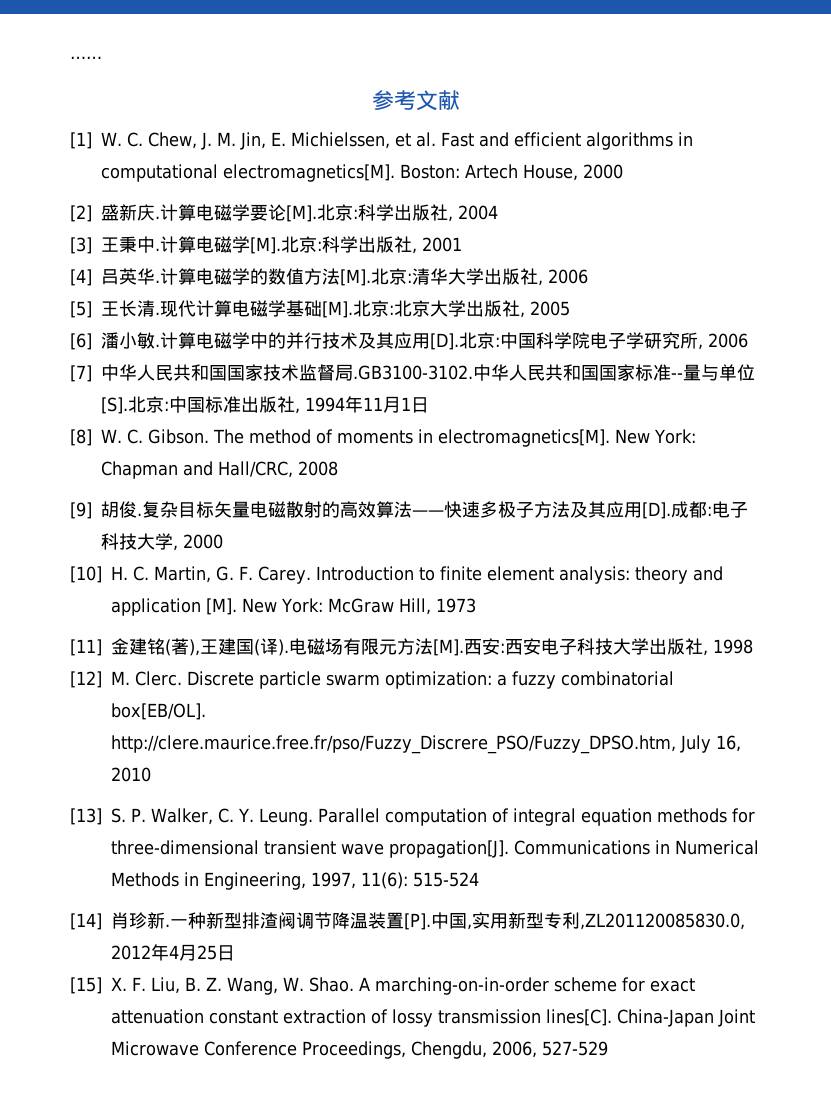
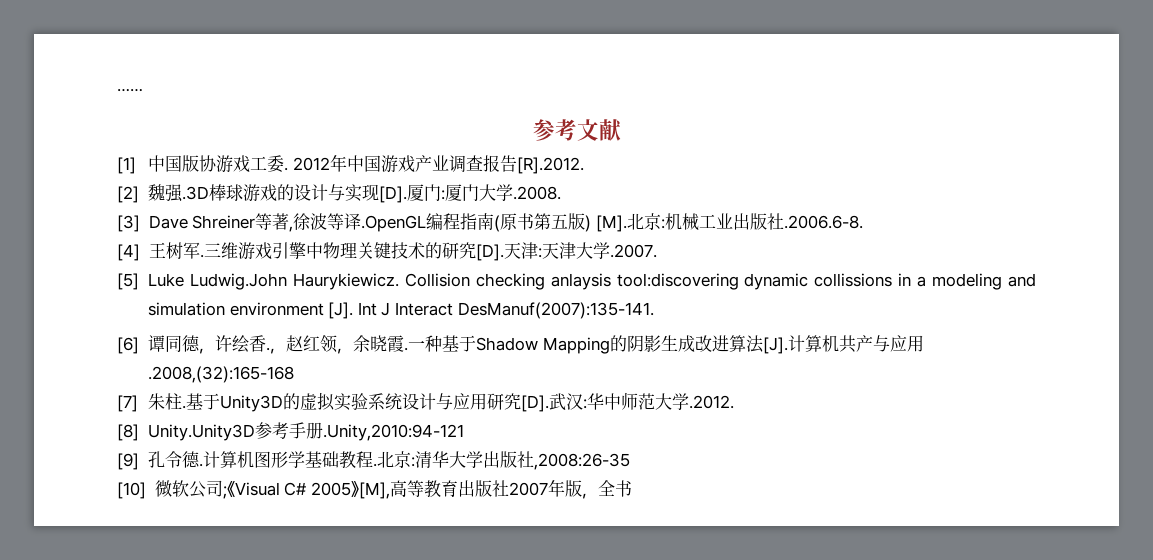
- [1] W. C. Chew, J. M. Jin, E. Michielssen, et al. Fast and efficient algorithms in computational electromagnetics[M]. Boston: Artech House, 2000
- [2]盛新庆.计算电磁学要论[M].北京:科学出版社, 2004
- [3]王秉中.计算电磁学[M].北京:科学出版社, 2001
- [4]吕英华.计算电磁学的数值方法[M].北京:清华大学出版社, 2006
- [5]王长清.现代计算电磁学基础[M].北京:北京大学出版社, 2005
- [6]潘小敏.计算电磁学中的并行技术及其应用[D].北京:中国科学院电子学研究所, 2006
- [7]中华人民共和国国家技术监督局.GB3100-3102.中华人民共和国国家标准--量与单位[S].北京:中国标准出版社, 1994年11月1日
- [8] W. C. Gibson. The method of moments in electromagnetics[M]. New York: Chapman and Hall/CRC, 2008
- [9]胡俊.复杂目标矢量电磁散射的高效算法——快速多极子方法及其应用[D].成都:电子科技大学, 2000
- [10] H. C. Martin, G. F. Carey. Introduction to finite element analysis: theory and application [M]. New York: McGraw Hill, 1973
- [11]金建铭(著),王建国(译).电磁场有限元方法[M].西安:西安电子科技大学出版社, 1998
- [12] M. Clerc. Discrete particle swarm optimization: a fuzzy combinatorial box[EB/OL]. http://clere.maurice.free.fr/pso/Fuzzy_Discrere_PSO/Fuzzy_DPSO.htm, July 16, 2010
- [13] S. P. Walker, C. Y. Leung. Parallel computation of integral equation methods for three-dimensional transient wave propagation[J]. Communications in Numerical Methods in Engineering, 1997, 11(6): 515-524
- [14]肖珍新.一种新型排渣阀调节降温装置[P].中国,实用新型专利,ZL201120085830.0, 2012年4月25日
- [15] X. F. Liu, B. Z. Wang, W. Shao. A marching-on-in-order scheme for exact attenuation constant extraction of lossy transmission lines[C]. China-Japan Joint Microwave Conference Proceedings, Chengdu, 2006, 527-529
+ [1]中国版协游戏工委. 2012年中国游戏产业调查报告[R].2012.
+ [2]魏强.3D棒球游戏的设计与实现[D].厦门:厦门大学.2008.
+ [3] Dave Shreiner等著,徐波等译.OpenGL编程指南(原书第五版) [M].北京:机械工业出版社.2006.6-8.
+ [4]王树军.三维游戏引擎中物理关键技术的研究[D].天津:天津大学.2007.
+ [5] Luke Ludwig.John Haurykiewicz. Collision checking anlaysis tool:discovering dynamic collissions in a modeling and simulation environment [J]. Int J Interact DesManuf(2007):135-141.
+ [6]谭同德，许绘香.，赵红领，余晓霞.一种基于Shadow Mapping的阴影生成改进算法[J].计算机共产与应用.2008,(32):165-168
+ [7]朱柱.基于Unity3D的虚拟实验系统设计与应用研究[D].武汉:华中师范大学.2012.
+ [8] Unity.Unity3D参考手册.Unity,2010:94-121
+ [9]孔令德.计算机图形学基础教程.北京:清华大学出版社,2008:26-35
+ [10]微软公司;《Visual C# 2005》[M],高等教育出版社2007年版，全书

